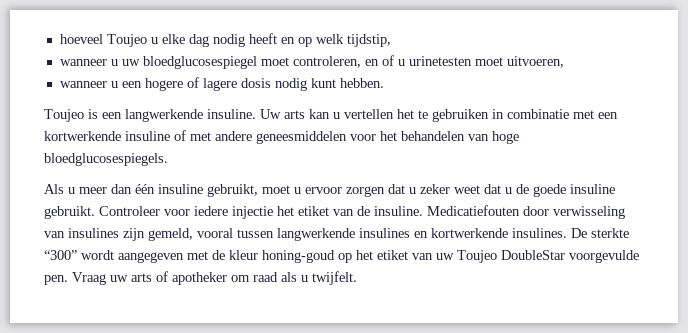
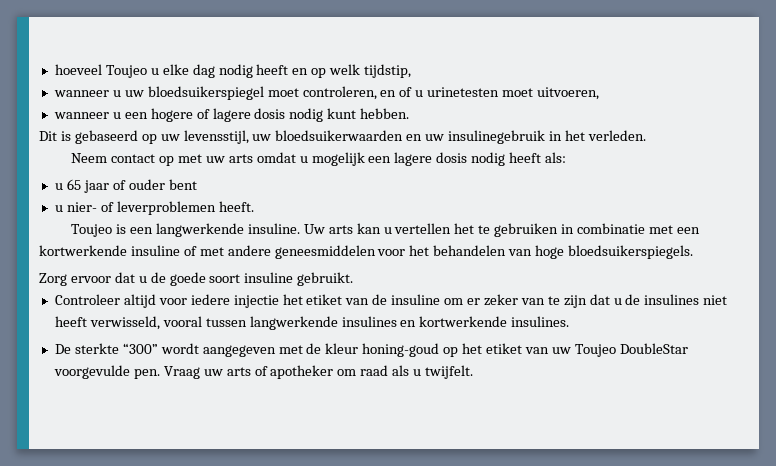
- wanneer u uw bloedglucosespiegel moet controleren, en of u urinetesten moet uitvoeren,
+ wanneer u uw bloedsuikerspiegel moet controleren, en of u urinetesten moet uitvoeren,
+ Dit is gebaseerd op uw levensstijl, uw bloedsuikerwaarden en uw insulinegebruik in het verleden.
+ Neem contact op met uw arts omdat u mogelijk een lagere dosis nodig heeft als:
+ u 65 jaar of ouder bent
+ u nier- of leverproblemen heeft.
- Uw arts kan u vertellen het te gebruiken in combinatie met een kortwerkende insuline of met andere geneesmiddelen voor het behandelen van hoge bloedglucosespiegels.
- Als u meer dan één insuline gebruikt, moet u ervoor zorgen dat u zeker weet dat u de goede insuline gebruikt. Controleer voor iedere injectie het etiket van de insuline. Medicatiefouten door verwisseling van insulines zijn gemeld, vooral tussen langwerkende insulines en kortwerkende insulines. De sterkte “300” wordt aangegeven met de kleur honing-goud op het etiket van uw Toujeo DoubleStar voorgevulde pen.
+ Uw arts kan u vertellen het te gebruiken in combinatie met een kortwerkende insuline of met andere geneesmiddelen voor het behandelen van hoge bloedsuikerspiegels.
+ Zorg ervoor dat u de goede soort insuline gebruikt.
+ Controleer altijd voor iedere injectie het etiket van de insuline om er zeker van te zijn dat u de insulines niet heeft verwisseld, vooral tussen langwerkende insulines en kortwerkende insulines.
+ De sterkte “300” wordt aangegeven met de kleur honing-goud op het etiket van uw Toujeo DoubleStar voorgevulde pen.

